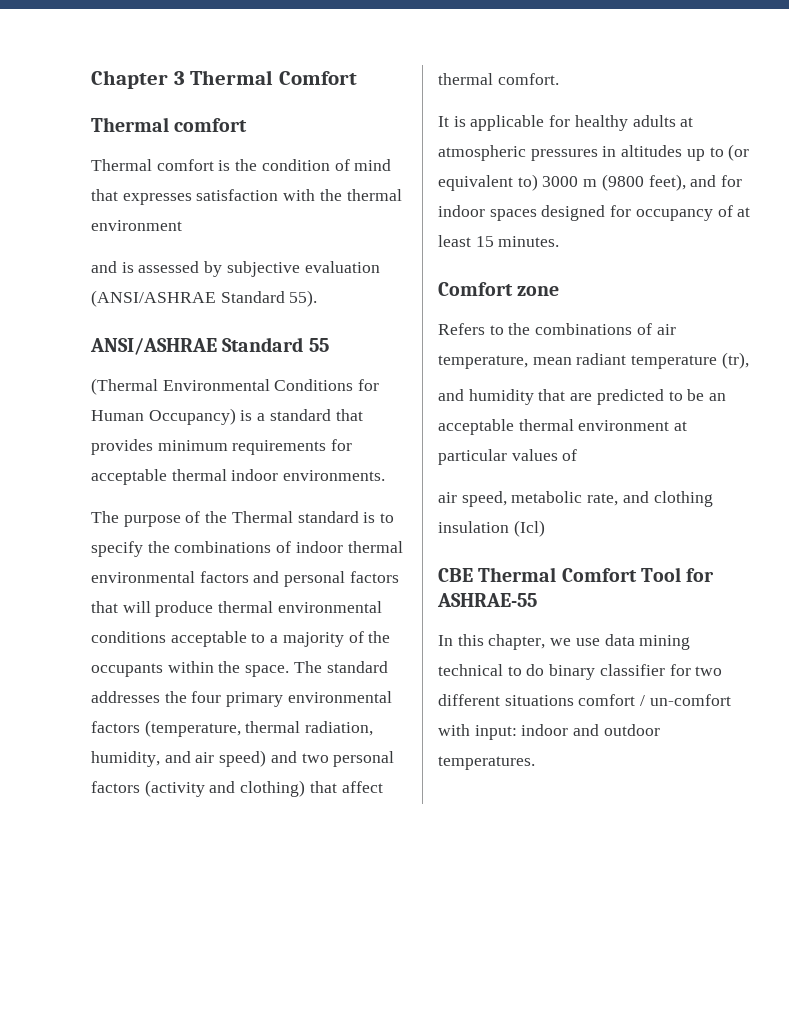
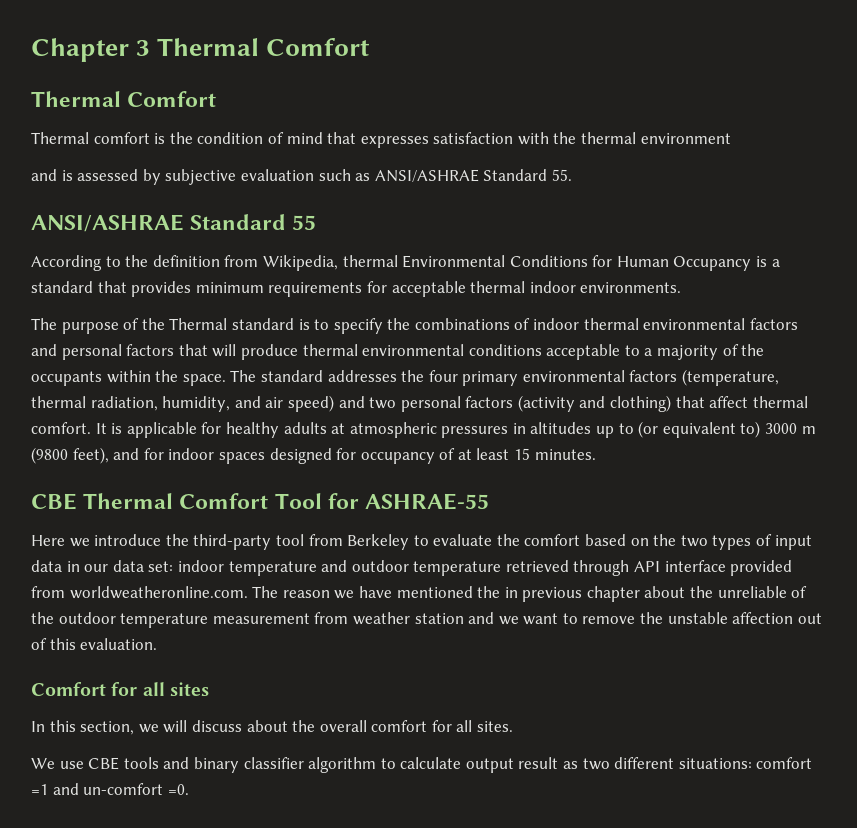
  Chapter 3 Thermal Comfort
- Thermal comfort
+ Thermal Comfort
- and is assessed by subjective evaluation (ANSI/ASHRAE Standard 55).
+ and is assessed by subjective evaluation such as ANSI/ASHRAE Standard 55.
  ANSI/ASHRAE Standard 55
- (Thermal Environmental Conditions for Human Occupancy) is a standard that provides minimum requirements for acceptable thermal indoor environments.
+ According to the definition from Wikipedia, thermal Environmental Conditions for Human Occupancy is a standard that provides minimum requirements for acceptable thermal indoor environments.
- The standard addresses the four primary environmental factors (temperature, thermal radiation, humidity, and air speed) and two personal factors (activity and clothing) that affect thermal comfort.
- It is applicable for healthy adults at atmospheric pressures in altitudes up to (or equivalent to) 3000 m (9800 feet), and for indoor spaces designed for occupancy of at least 15 minutes.
+ The standard addresses the four primary environmental factors (temperature, thermal radiation, humidity, and air speed) and two personal factors (activity and clothing) that affect thermal comfort. It is applicable for healthy adults at atmospheric pressures in altitudes up to (or equivalent to) 3000 m (9800 feet), and for indoor spaces designed for occupancy of at least 15 minutes.
- Comfort zone
- Refers to the combinations of air temperature, mean radiant temperature (tr),
- and humidity that are predicted to be an acceptable thermal environment at particular values of
- air speed, metabolic rate, and clothing insulation (Icl)
- In this chapter, we use data mining technical to do binary classifier for two different situations comfort / un-comfort with input: indoor and outdoor temperatures.
+ Here we introduce the third-party tool from Berkeley to evaluate the comfort based on the two types of input data in our data set: indoor temperature and outdoor temperature retrieved through API interface provided from worldweatheronline.com. The reason we have mentioned the in previous chapter about the unreliable of the outdoor temperature measurement from weather station and we want to remove the unstable affection out of this evaluation.
+ Comfort for all sites
+ In this section, we will discuss about the overall comfort for all sites.
+ We use CBE tools and binary classifier algorithm to calculate output result as two different situations: comfort =1 and un-comfort =0.

